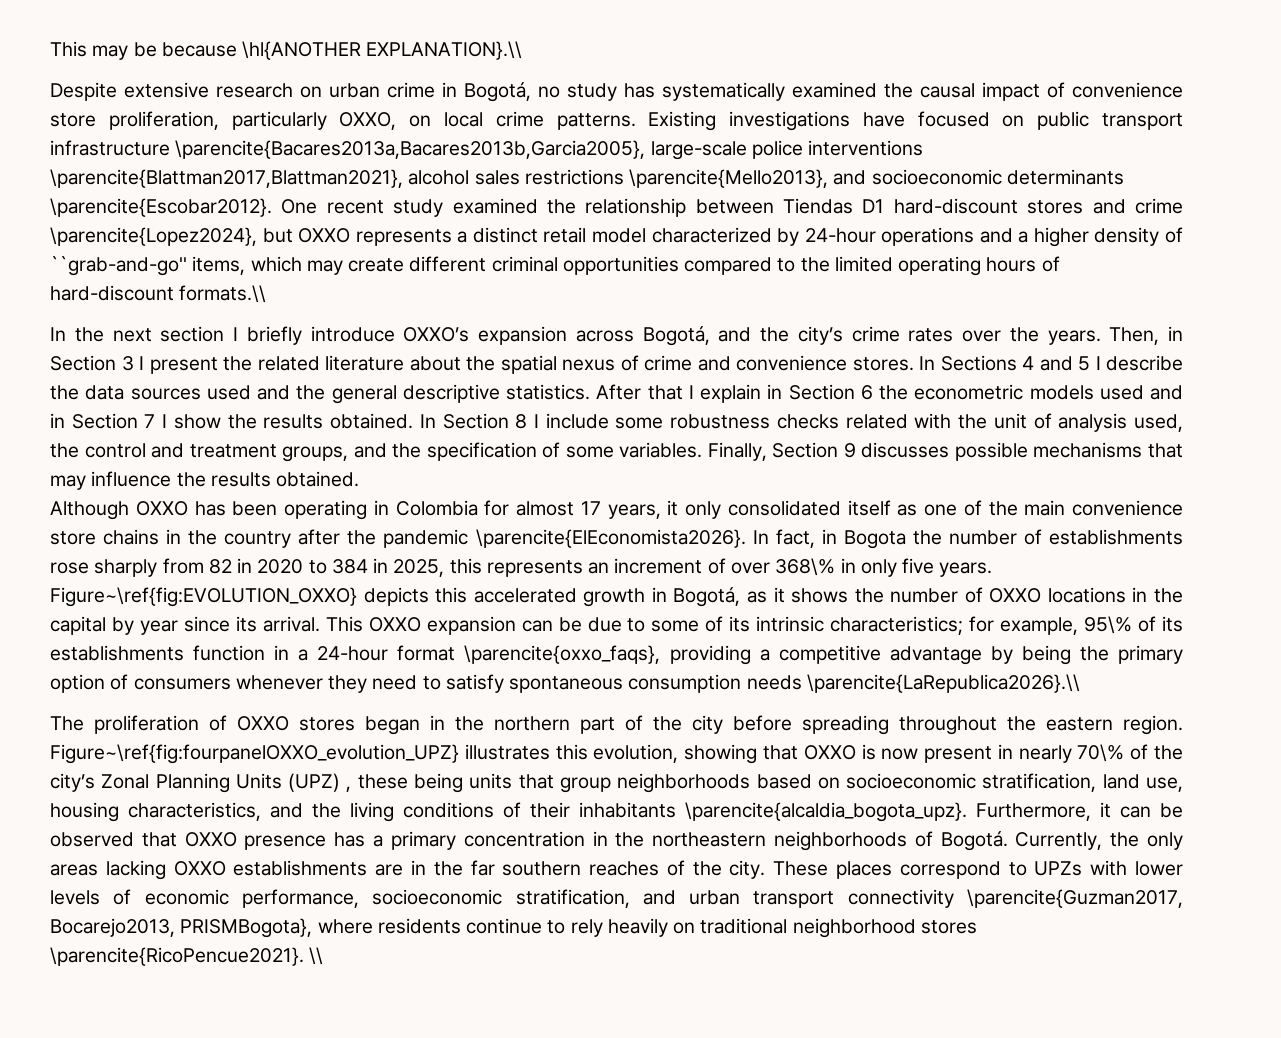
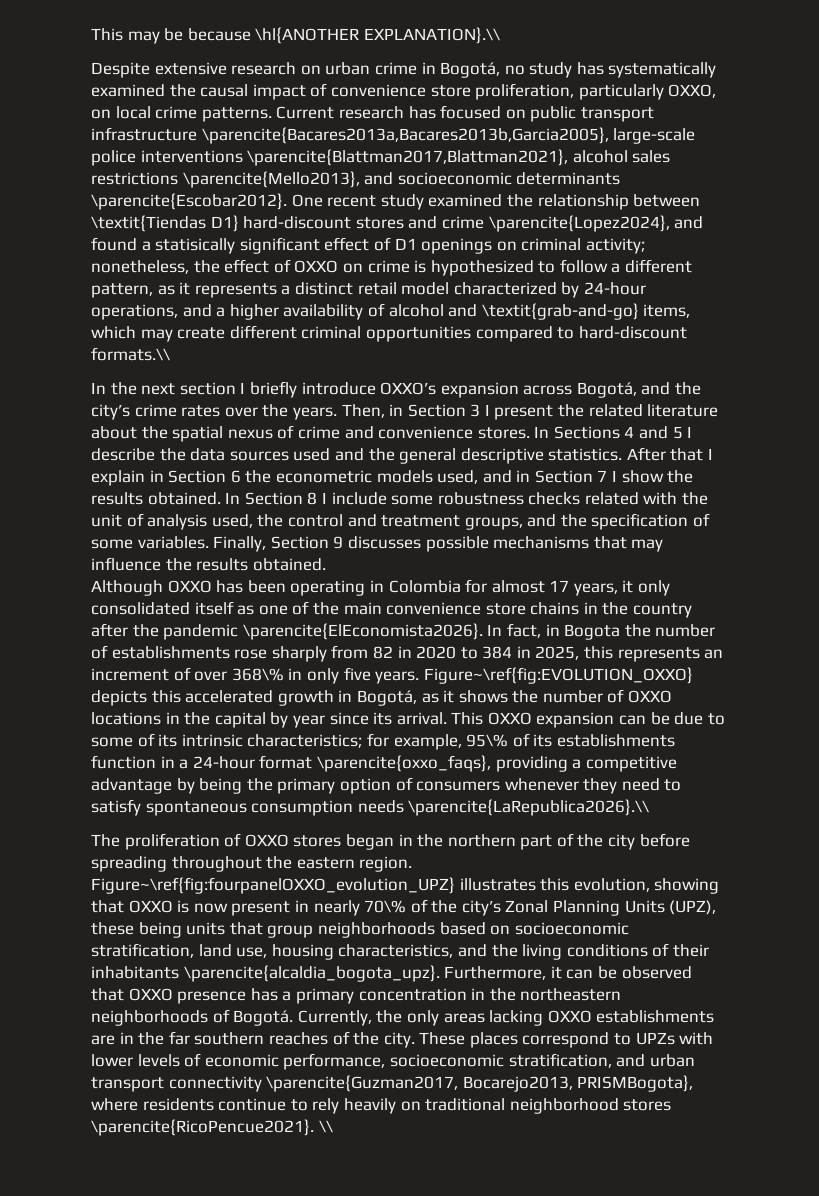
- Existing investigations have focused on public transport infrastructure \parencite{Bacares2013a,Bacares2013b,Garcia2005}, large-scale police interventions \parencite{Blattman2017,Blattman2021}, alcohol sales restrictions \parencite{Mello2013}, and socioeconomic determinants \parencite{Escobar2012}.
+ Current research has focused on public transport infrastructure \parencite{Bacares2013a,Bacares2013b,Garcia2005}, large-scale police interventions \parencite{Blattman2017,Blattman2021}, alcohol sales restrictions \parencite{Mello2013}, and socioeconomic determinants \parencite{Escobar2012}.
- One recent study examined the relationship between Tiendas D1 hard-discount stores and crime \parencite{Lopez2024}, but OXXO represents a distinct retail model characterized by 24-hour operations and a higher density of ``grab-and-go'' items, which may create different criminal opportunities compared to the limited operating hours of hard-discount formats.\\
+ One recent study examined the relationship between \textit{Tiendas D1} hard-discount stores and crime \parencite{Lopez2024}, and found a statisically significant effect of D1 openings on criminal activity; nonetheless, the effect of OXXO on crime is hypothesized to follow a different pattern, as it represents a distinct retail model characterized by 24-hour operations, and a higher availability of alcohol and \textit{grab-and-go} items, which may create different criminal opportunities compared to hard-discount formats.\\
- After that I explain in Section 6 the econometric models used and in Section 7 I show the results obtained.
+ After that I explain in Section 6 the econometric models used, and in Section 7 I show the results obtained.
- Figure~\ref{fig:fourpanelOXXO_evolution_UPZ} illustrates this evolution, showing that OXXO is now present in nearly 70\% of the city’s Zonal Planning Units (UPZ) , these being units that group neighborhoods based on socioeconomic stratification, land use, housing characteristics, and the living conditions of their inhabitants \parencite{alcaldia_bogota_upz}.
+ Figure~\ref{fig:fourpanelOXXO_evolution_UPZ} illustrates this evolution, showing that OXXO is now present in nearly 70\% of the city’s Zonal Planning Units (UPZ), these being units that group neighborhoods based on socioeconomic stratification, land use, housing characteristics, and the living conditions of their inhabitants \parencite{alcaldia_bogota_upz}.

